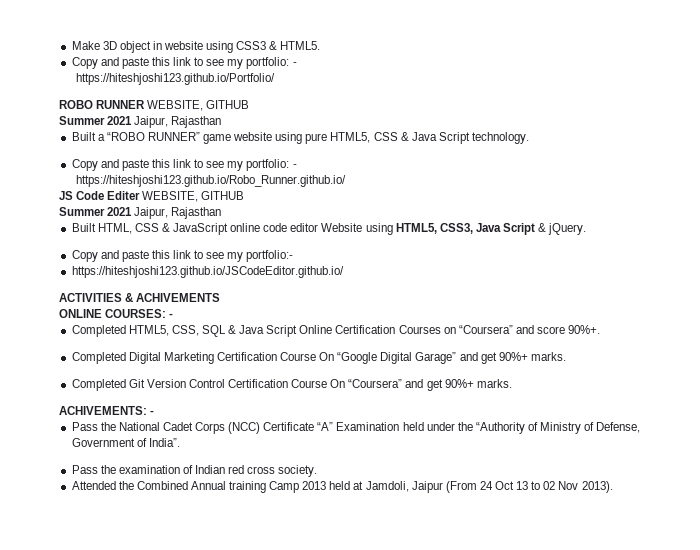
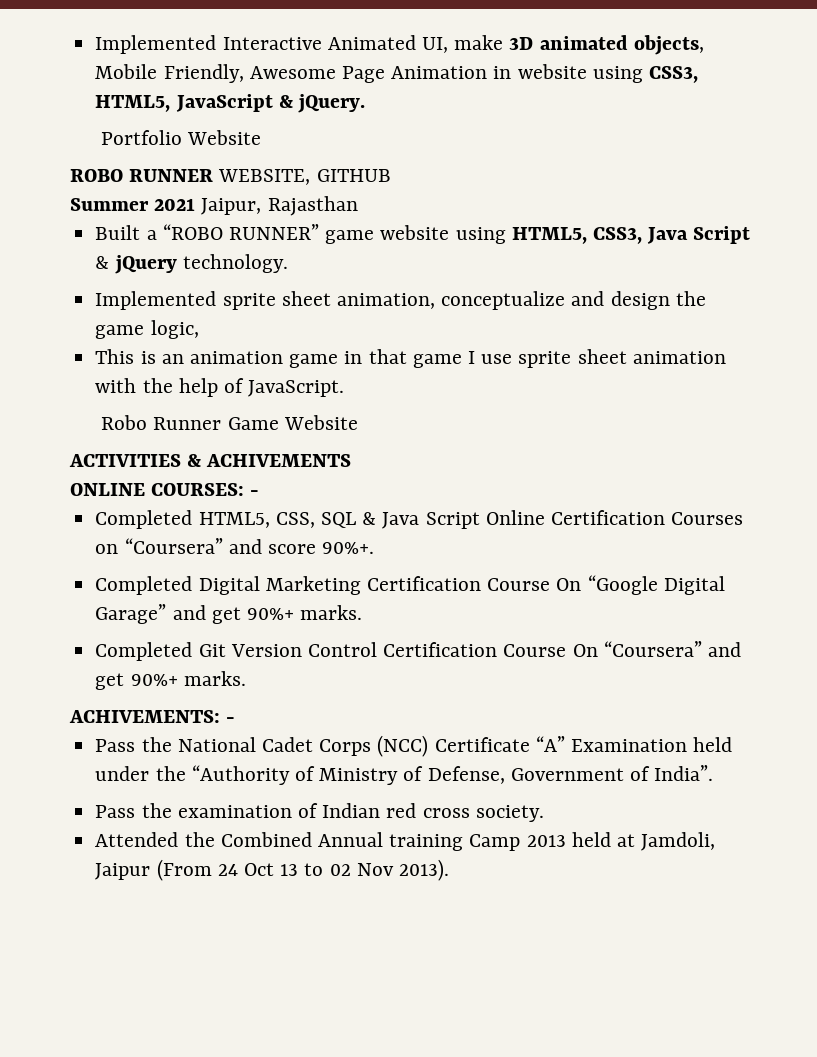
- Make 3D object in website using CSS3 & HTML5.
- Copy and paste this link to see my portfolio: -
- https://hiteshjoshi123.github.io/Portfolio/
+ Implemented Interactive Animated UI, make 3D animated objects, Mobile Friendly, Awesome Page Animation in website using CSS3, HTML5, JavaScript & jQuery.
+ Portfolio Website
- Built a “ROBO RUNNER” game website using pure HTML5, CSS & Java Script technology.
- Copy and paste this link to see my portfolio: -
- https://hiteshjoshi123.github.io/Robo_Runner.github.io/
- JS Code Editer WEBSITE, GITHUB
- Summer 2021 Jaipur, Rajasthan
- Built HTML, CSS & JavaScript online code editor Website using HTML5, CSS3, Java Script & jQuery.
- Copy and paste this link to see my portfolio:-
- https://hiteshjoshi123.github.io/JSCodeEditor.github.io/
+ Built a “ROBO RUNNER” game website using HTML5, CSS3, Java Script & jQuery technology.
+ Implemented sprite sheet animation, conceptualize and design the game logic,
+ This is an animation game in that game I use sprite sheet animation with the help of JavaScript.
+ Robo Runner Game Website

